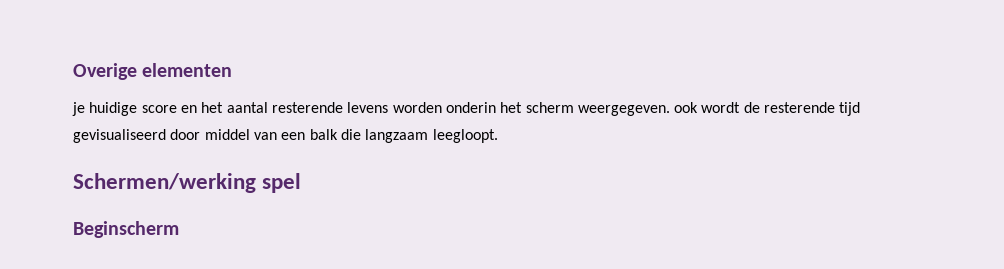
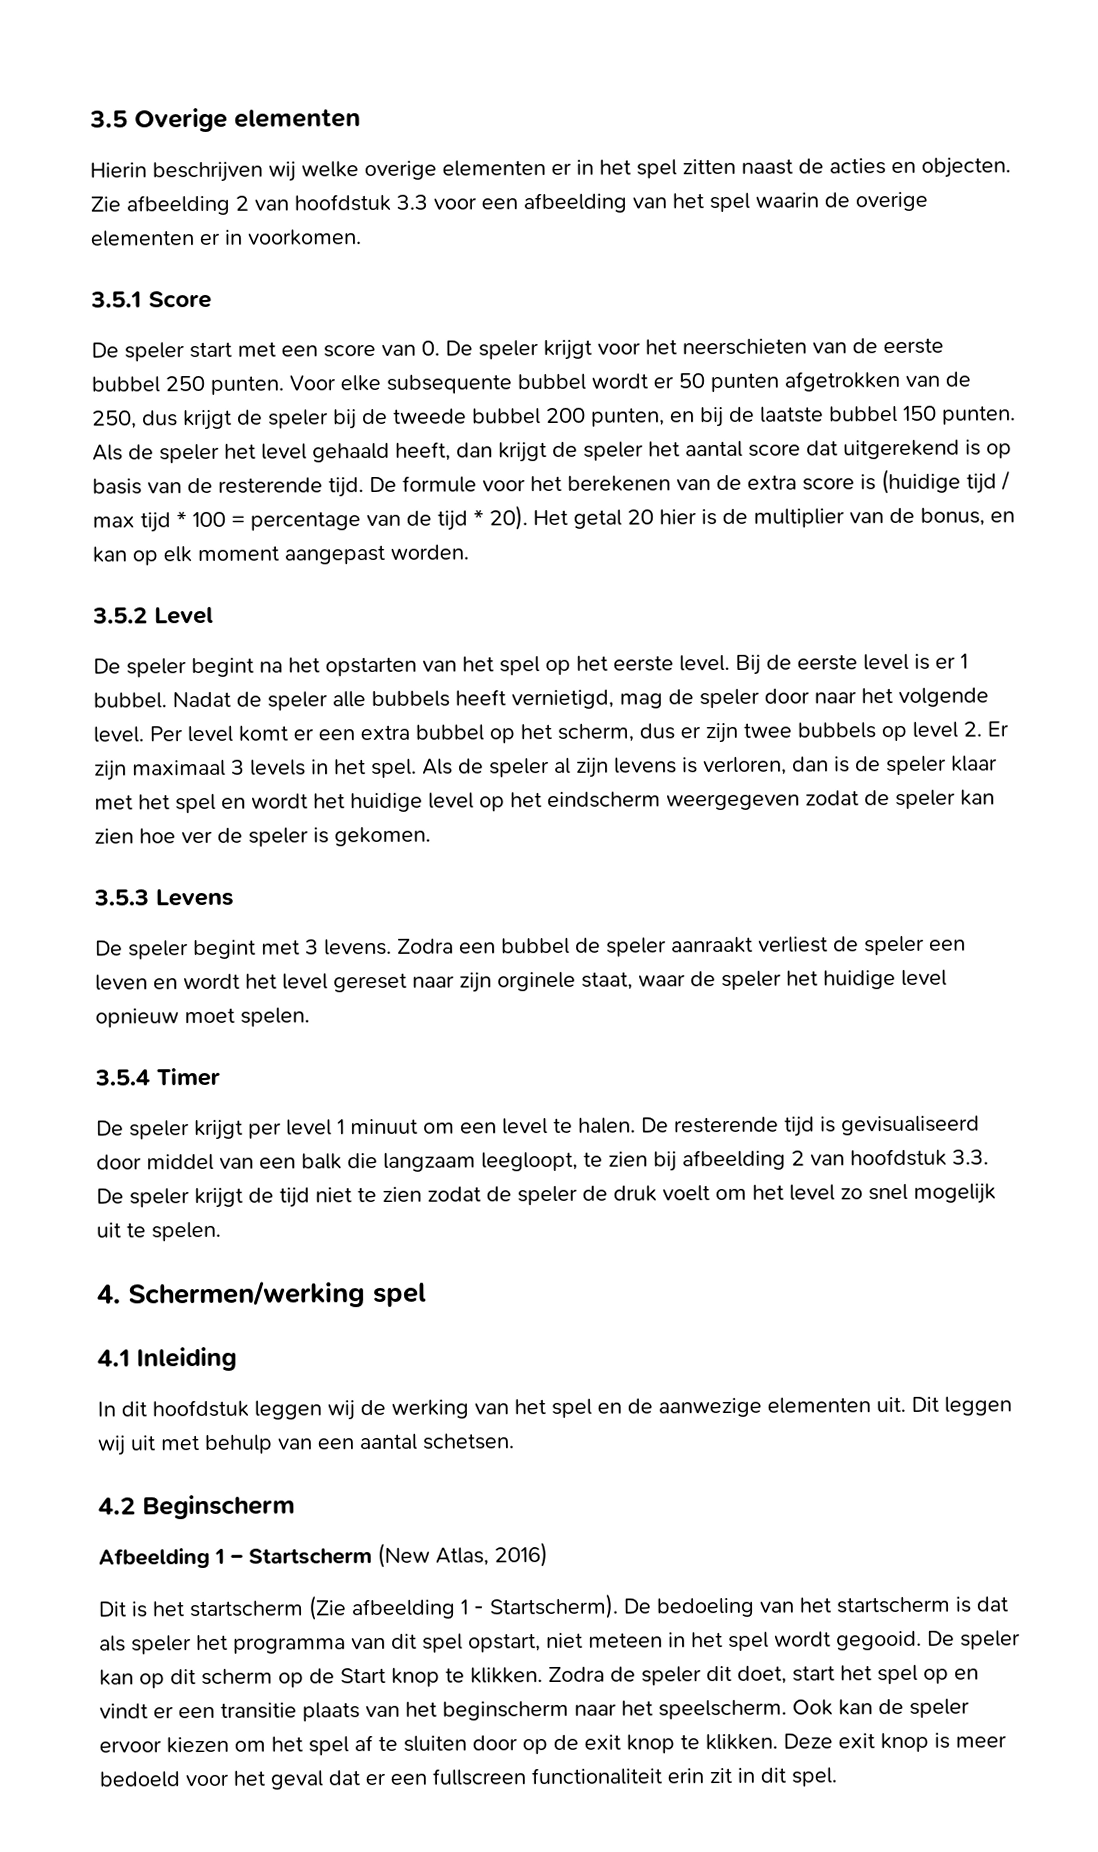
- Overige elementen
+ 3.5 Overige elementen
- je huidige score en het aantal resterende levens worden onderin het scherm weergegeven. ook wordt de resterende tijd gevisualiseerd door middel van een balk die langzaam leegloopt.
- Schermen/werking spel
- Beginscherm
+ Hierin beschrijven wij welke overige elementen er in het spel zitten naast de acties en objecten. Zie afbeelding 2 van hoofdstuk 3.3 voor een afbeelding van het spel waarin de overige elementen er in voorkomen.
+ 3.5.1 Score
+ De speler start met een score van 0. De speler krijgt voor het neerschieten van de eerste bubbel 250 punten. Voor elke subsequente bubbel wordt er 50 punten afgetrokken van de 250, dus krijgt de speler bij de tweede bubbel 200 punten, en bij de laatste bubbel 150 punten. Als de speler het level gehaald heeft, dan krijgt de speler het aantal score dat uitgerekend is op basis van de resterende tijd. De formule voor het berekenen van de extra score is (huidige tijd / max tijd * 100 = percentage van de tijd * 20). Het getal 20 hier is de multiplier van de bonus, en kan op elk moment aangepast worden.
+ 3.5.2 Level
+ De speler begint na het opstarten van het spel op het eerste level. Bij de eerste level is er 1 bubbel. Nadat de speler alle bubbels heeft vernietigd, mag de speler door naar het volgende level. Per level komt er een extra bubbel op het scherm, dus er zijn twee bubbels op level 2. Er zijn maximaal 3 levels in het spel. Als de speler al zijn levens is verloren, dan is de speler klaar met het spel en wordt het huidige level op het eindscherm weergegeven zodat de speler kan zien hoe ver de speler is gekomen.
+ 3.5.3 Levens
+ De speler begint met 3 levens. Zodra een bubbel de speler aanraakt verliest de speler een leven en wordt het level gereset naar zijn orginele staat, waar de speler het huidige level opnieuw moet spelen.
+ 3.5.4 Timer
+ De speler krijgt per level 1 minuut om een level te halen. De resterende tijd is gevisualiseerd door middel van een balk die langzaam leegloopt, te zien bij afbeelding 2 van hoofdstuk 3.3. De speler krijgt de tijd niet te zien zodat de speler de druk voelt om het level zo snel mogelijk uit te spelen.
+ 4. Schermen/werking spel
+ 4.1 Inleiding
+ In dit hoofdstuk leggen wij de werking van het spel en de aanwezige elementen uit. Dit leggen wij uit met behulp van een aantal schetsen.
+ 4.2 Beginscherm
+ Afbeelding 1 – Startscherm (New Atlas, 2016)
+ Dit is het startscherm (Zie afbeelding 1 - Startscherm). De bedoeling van het startscherm is dat als speler het programma van dit spel opstart, niet meteen in het spel wordt gegooid. De speler kan op dit scherm op de Start knop te klikken. Zodra de speler dit doet, start het spel op en vindt er een transitie plaats van het beginscherm naar het speelscherm. Ook kan de speler ervoor kiezen om het spel af te sluiten door op de exit knop te klikken. Deze exit knop is meer bedoeld voor het geval dat er een fullscreen functionaliteit erin zit in dit spel.

